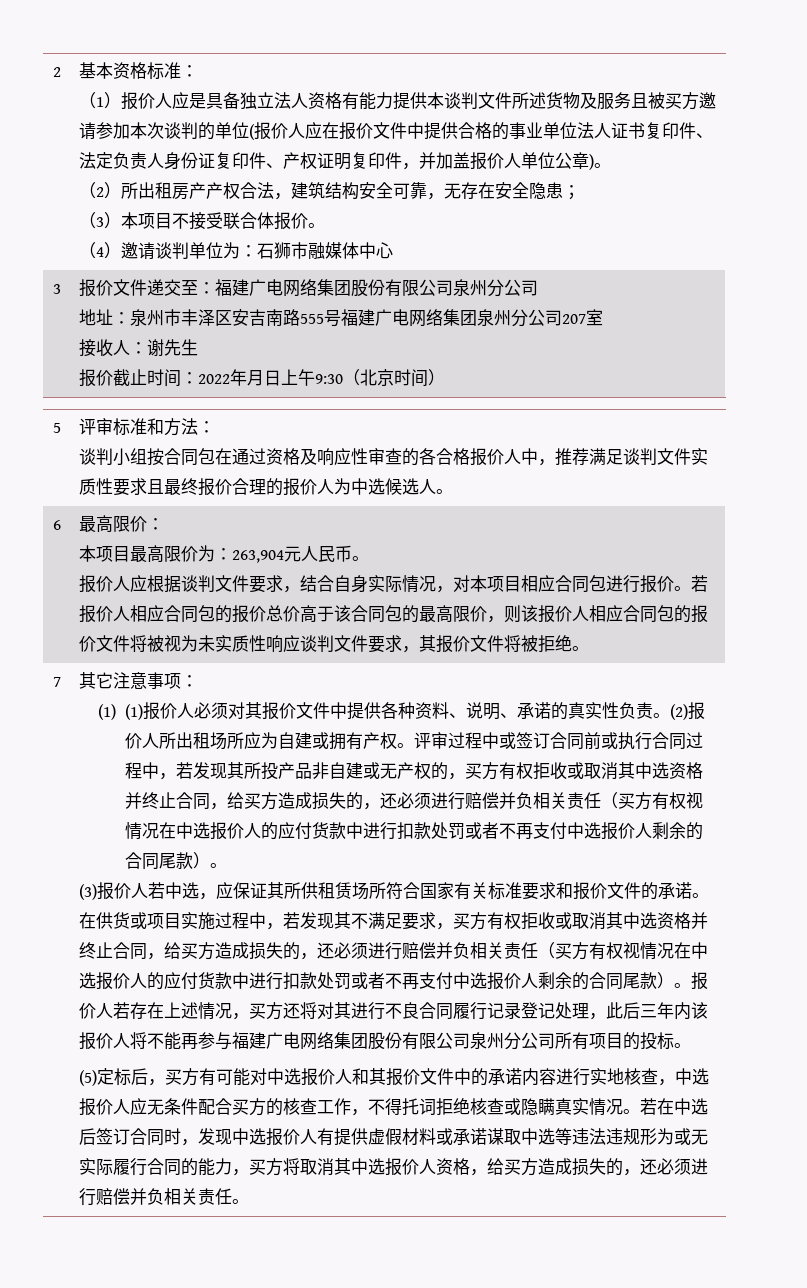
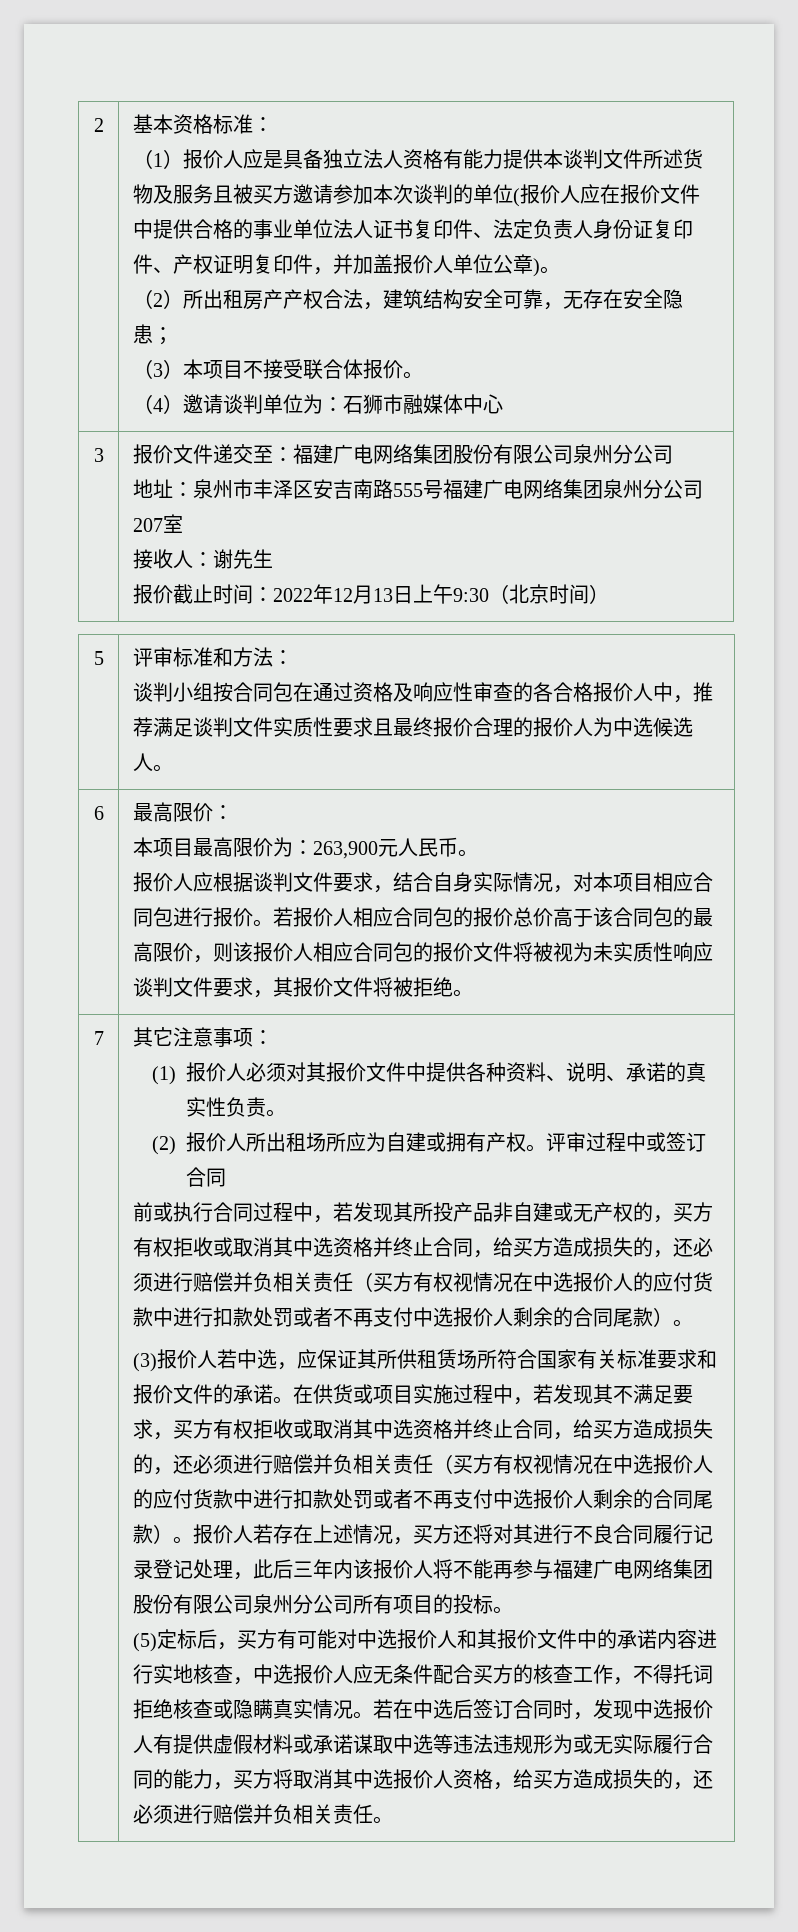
- 报价截止时间：2022年月日上午9:30（北京时间）
+ 报价截止时间：2022年12月13日上午9:30（北京时间）
- 本项目最高限价为：263,904元人民币。
+ 本项目最高限价为：263,900元人民币。
- (1) (1)报价人必须对其报价文件中提供各种资料、说明、承诺的真实性负责。(2)报价人所出租场所应为自建或拥有产权。
+ (1)报价人必须对其报价文件中提供各种资料、说明、承诺的真实性负责。
+ (2)报价人所出租场所应为自建或拥有产权。
- 评审过程中或签订合同前或执行合同过程中，若发现其所投产品非自建或无产权的，买方有权拒收或取消其中选资格并终止合同，给买方造成损失的，还必须进行赔偿并负相关责任（买方有权视情况在中选报价人的应付货款中进行扣款处罚或者不再支付中选报价人剩余的合同尾款）。
+ 评审过程中或签订合同
+ 前或执行合同过程中，若发现其所投产品非自建或无产权的，买方有权拒收或取消其中选资格并终止合同，给买方造成损失的，还必须进行赔偿并负相关责任（买方有权视情况在中选报价人的应付货款中进行扣款处罚或者不再支付中选报价人剩余的合同尾款）。

